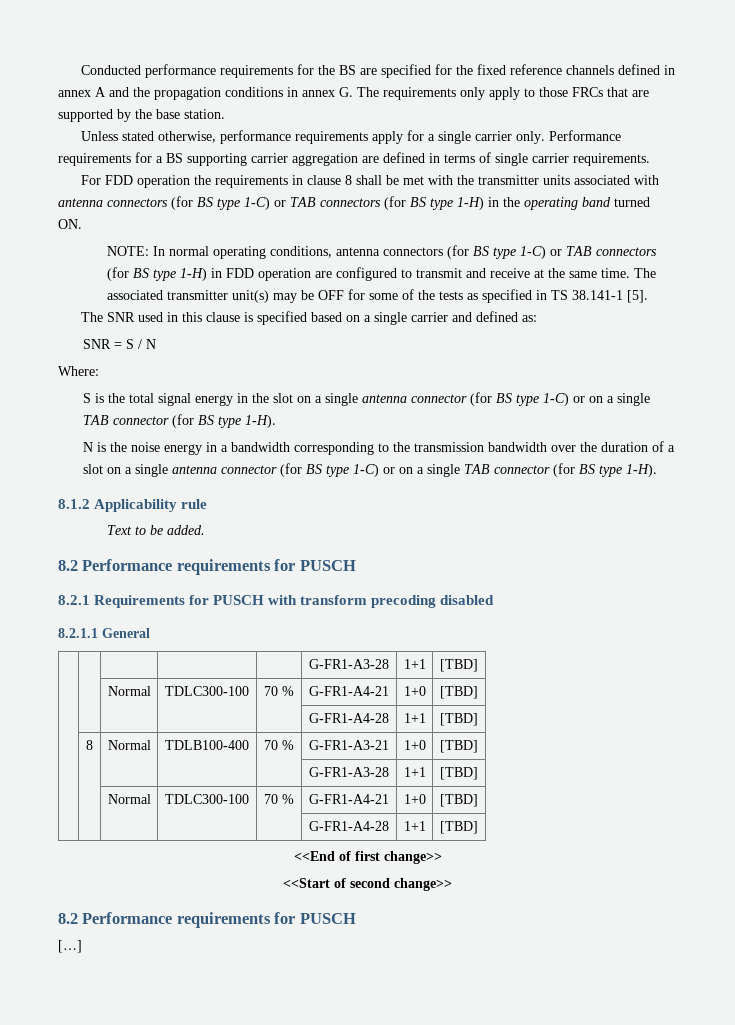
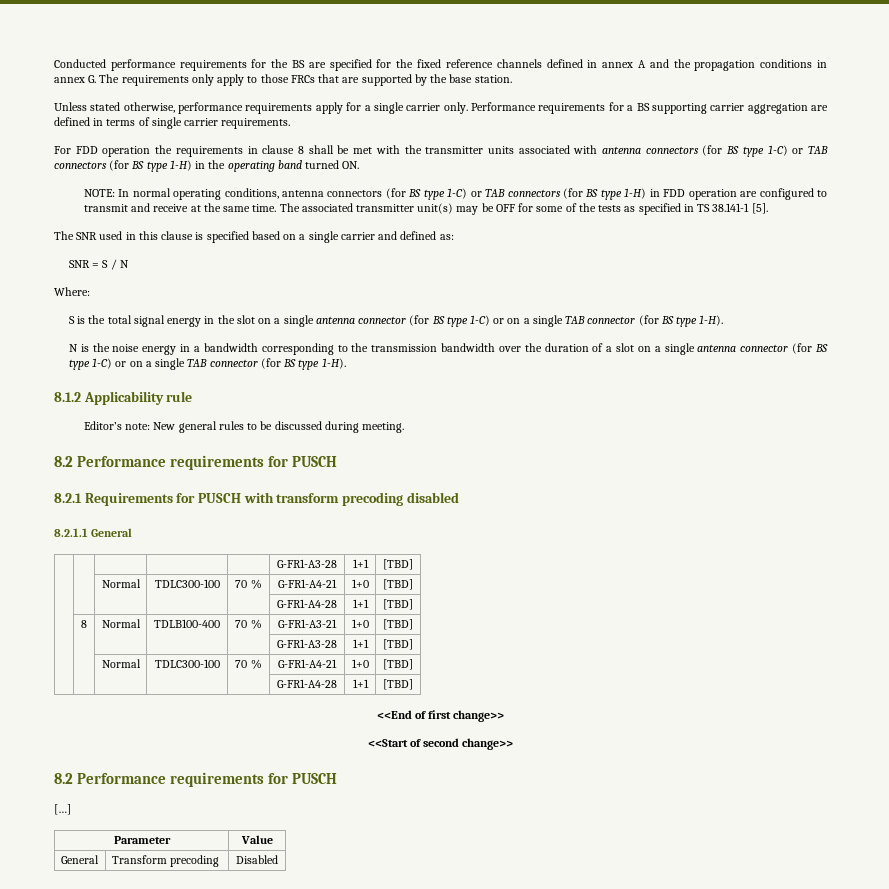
- Text to be added.
+ Editor’s note: New general rules to be discussed during meeting.
+ Parameter | Value
+ General | Transform precoding | Disabled

